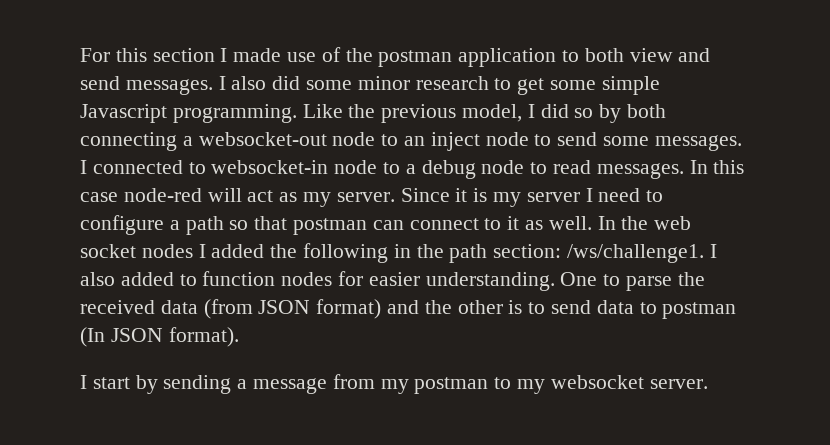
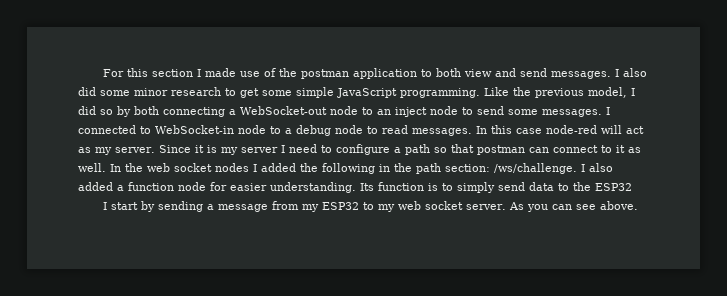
- I also did some minor research to get some simple Javascript programming.
+ I also did some minor research to get some simple JavaScript programming.
- Like the previous model, I did so by both connecting a websocket-out node to an inject node to send some messages.
+ Like the previous model, I did so by both connecting a WebSocket-out node to an inject node to send some messages.
- I connected to websocket-in node to a debug node to read messages.
+ I connected to WebSocket-in node to a debug node to read messages.
- In the web socket nodes I added the following in the path section: /ws/challenge1.
+ In the web socket nodes I added the following in the path section: /ws/challenge.
- I also added to function nodes for easier understanding. One to parse the received data (from JSON format) and the other is to send data to postman (In JSON format).
+ I also added a function node for easier understanding. Its function is to simply send data to the ESP32
- I start by sending a message from my postman to my websocket server.
+ I start by sending a message from my ESP32 to my web socket server. As you can see above.

